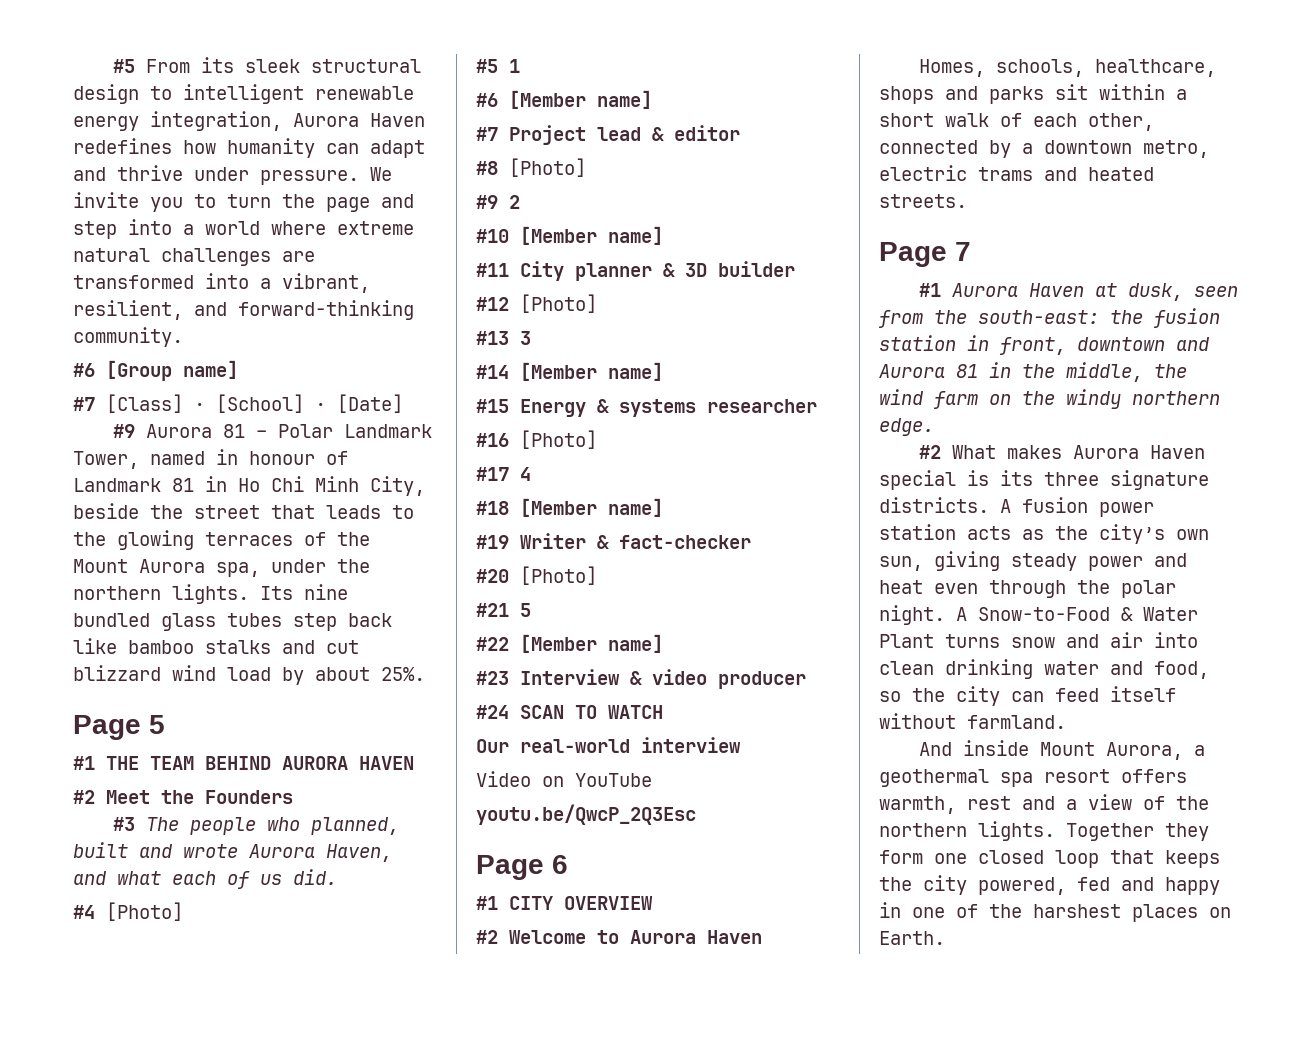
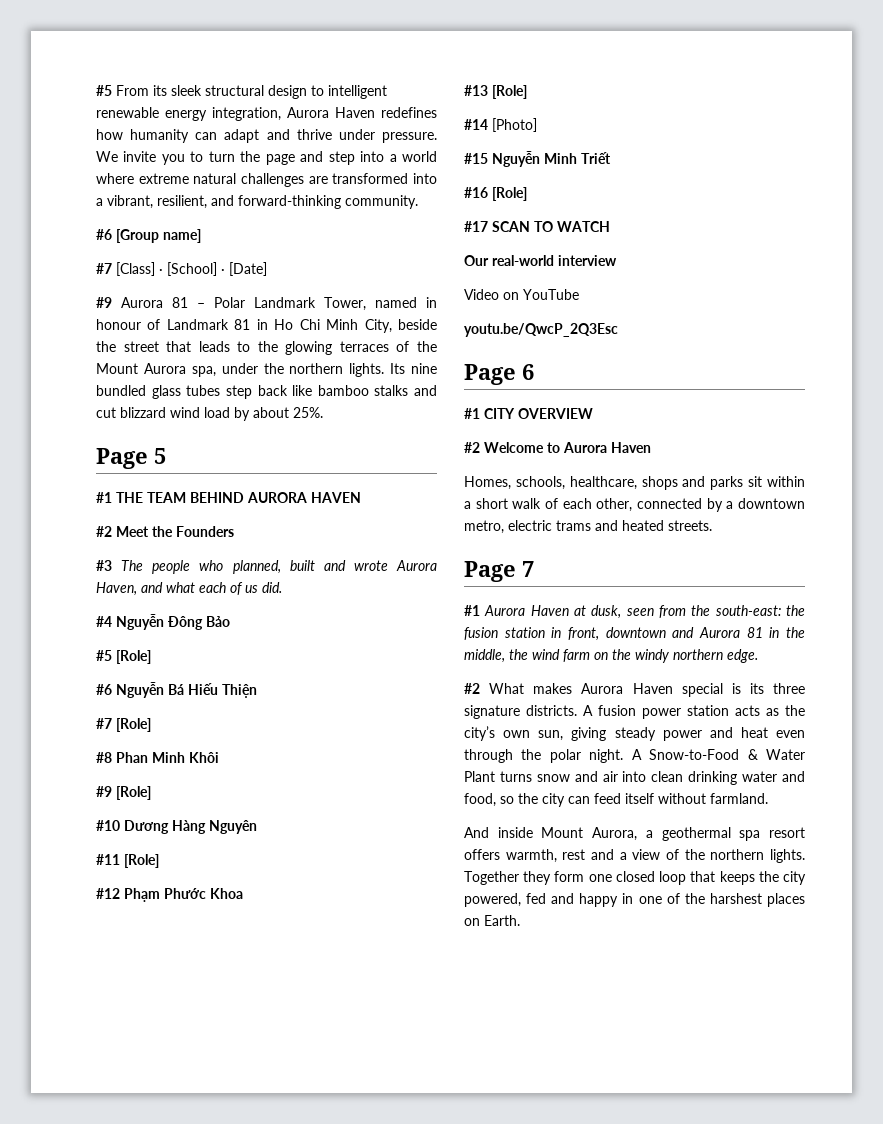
- #4 [Photo]
- #5 1
- #6 [Member name]
- #7 Project lead & editor
- #8 [Photo]
- #9 2
- #10 [Member name]
- #11 City planner & 3D builder
- #12 [Photo]
- #13 3
- #14 [Member name]
- #15 Energy & systems researcher
+ #4 Nguyễn Đông Bảo
+ #5 [Role]
+ #6 Nguyễn Bá Hiếu Thiện
+ #7 [Role]
+ #8 Phan Minh Khôi
+ #9 [Role]
+ #10 Dương Hàng Nguyên
+ #11 [Role]
+ #12 Phạm Phước Khoa
+ #13 [Role]
+ #14 [Photo]
+ #15 Nguyễn Minh Triết
- #16 [Photo]
+ #16 [Role]
- #17 4
- #18 [Member name]
- #19 Writer & fact-checker
- #20 [Photo]
- #21 5
- #22 [Member name]
- #23 Interview & video producer
- #24 SCAN TO WATCH
+ #17 SCAN TO WATCH

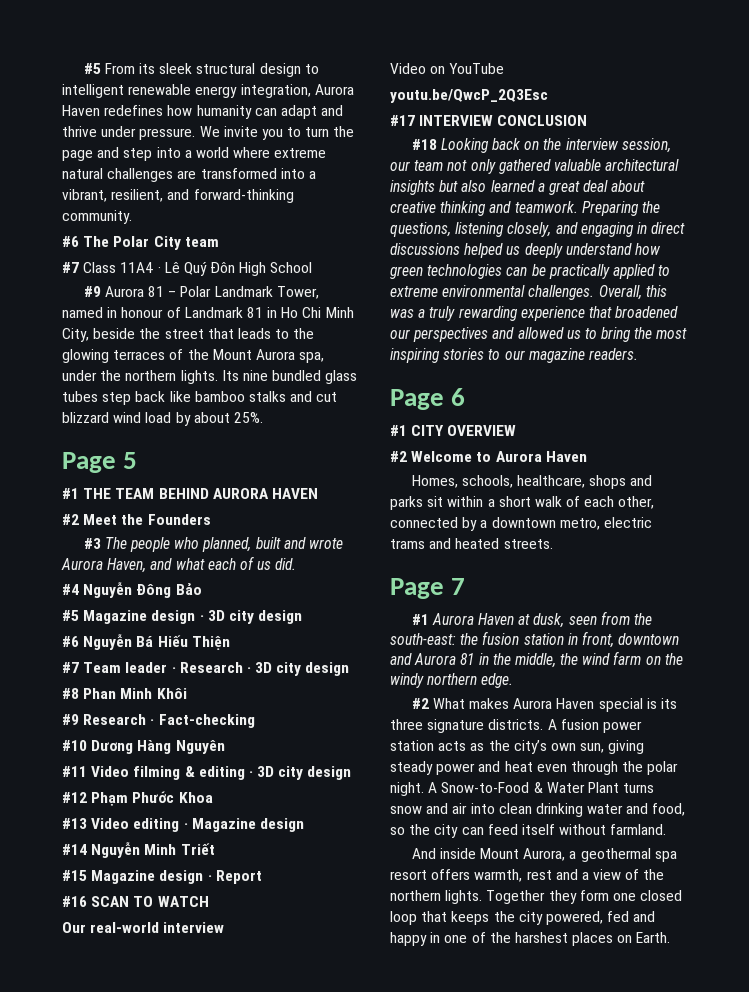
- #6 [Group name]
- #7 [Class] · [School] · [Date]
+ #6 The Polar City team
+ #7 Class 11A4 · Lê Quý Đôn High School
- #5 [Role]
+ #5 Magazine design · 3D city design
- #7 [Role]
+ #7 Team leader · Research · 3D city design
- #9 [Role]
+ #9 Research · Fact-checking
- #11 [Role]
+ #11 Video filming & editing · 3D city design
- #13 [Role]
+ #13 Video editing · Magazine design
- #14 [Photo]
- #15 Nguyễn Minh Triết
+ #14 Nguyễn Minh Triết
+ #15 Magazine design · Report
- #16 [Role]
- #17 SCAN TO WATCH
+ #16 SCAN TO WATCH
+ #17 INTERVIEW CONCLUSION
+ #18 Looking back on the interview session, our team not only gathered valuable architectural insights but also learned a great deal about creative thinking and teamwork. Preparing the questions, listening closely, and engaging in direct discussions helped us deeply understand how green technologies can be practically applied to extreme environmental challenges. Overall, this was a truly rewarding experience that broadened our perspectives and allowed us to bring the most inspiring stories to our magazine readers.

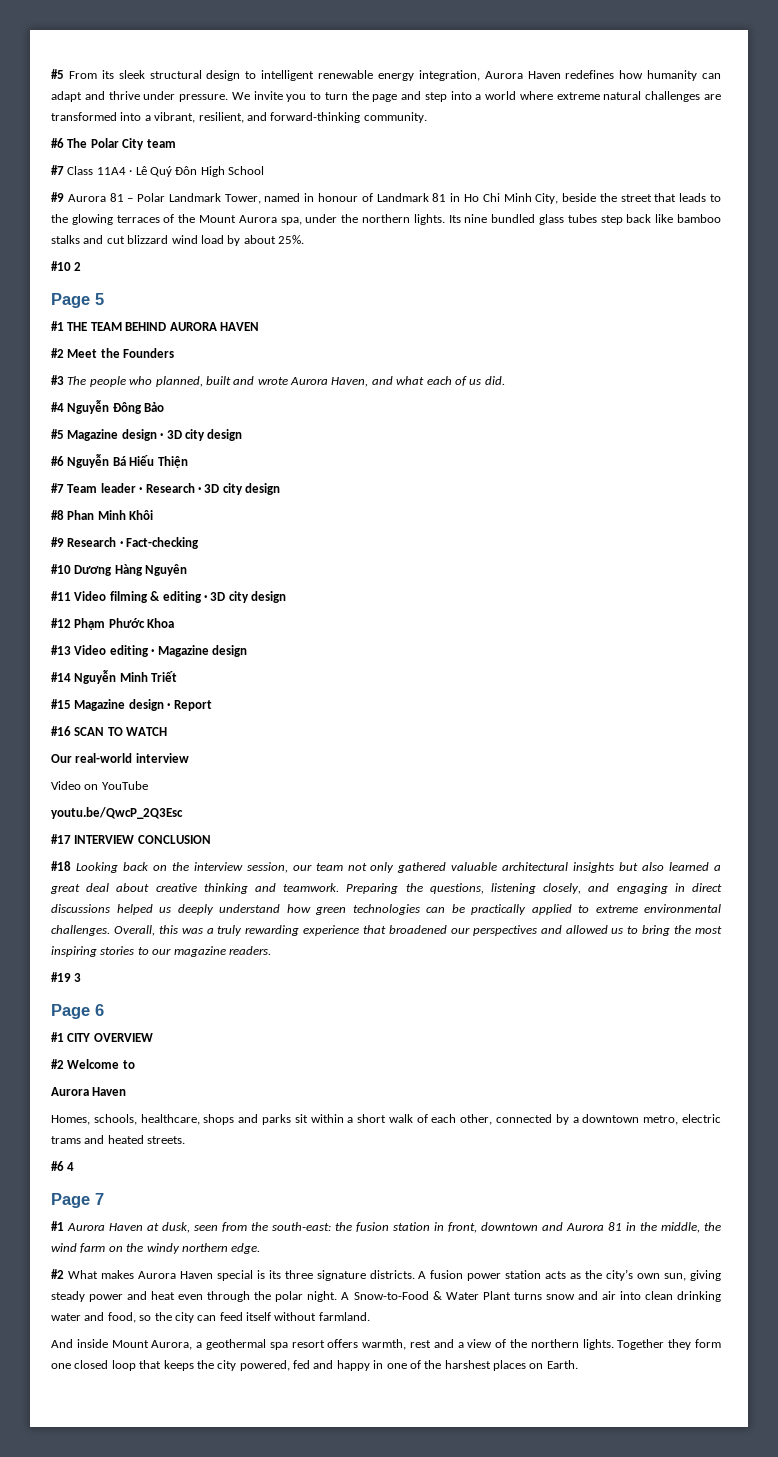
+ #10 2
+ #19 3
- #2 Welcome to Aurora Haven
+ #2 Welcome to
+ Aurora Haven
+ #6 4

